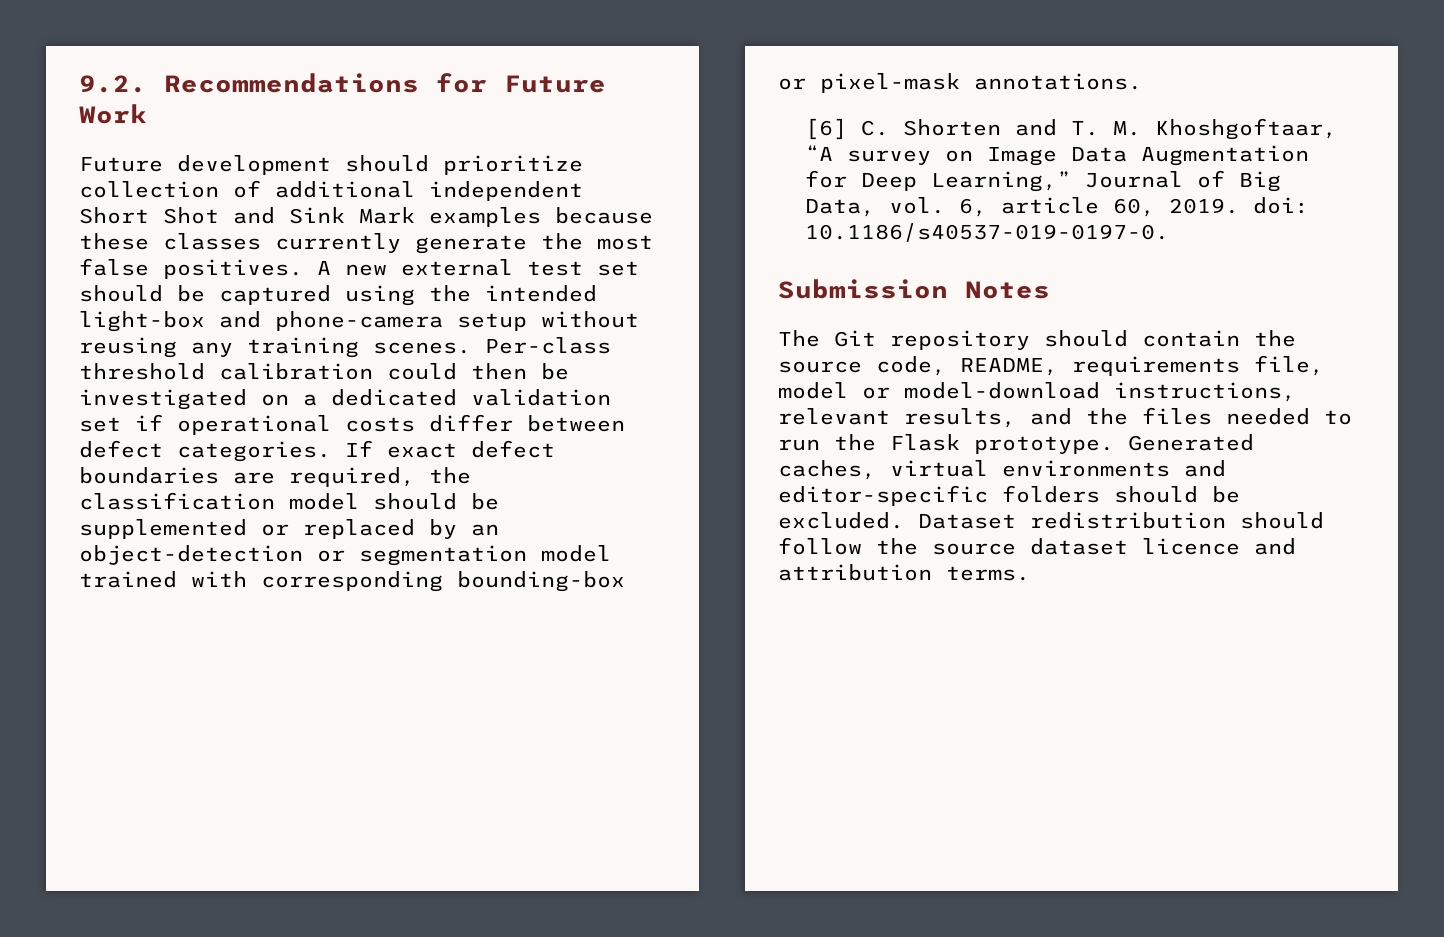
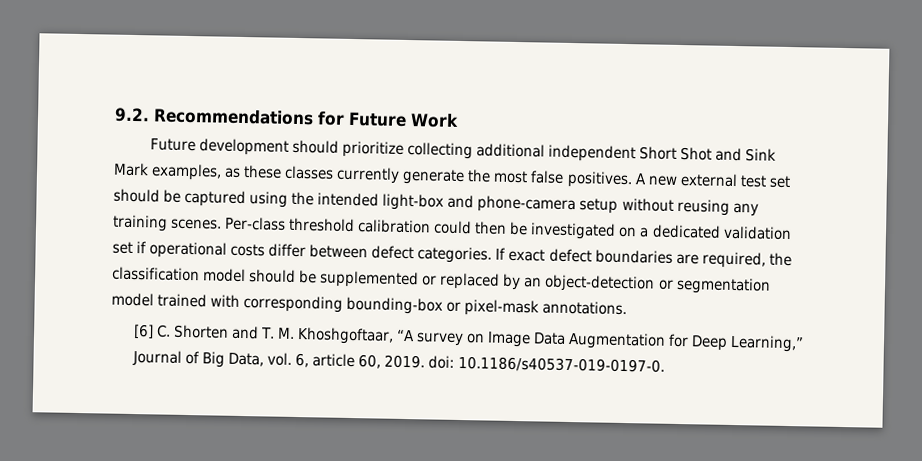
- Future development should prioritize collection of additional independent Short Shot and Sink Mark examples because these classes currently generate the most false positives.
+ Future development should prioritize collecting additional independent Short Shot and Sink Mark examples, as these classes currently generate the most false positives.
- Submission Notes
- The Git repository should contain the source code, README, requirements file, model or model-download instructions, relevant results, and the files needed to run the Flask prototype. Generated caches, virtual environments and editor-specific folders should be excluded. Dataset redistribution should follow the source dataset licence and attribution terms.

